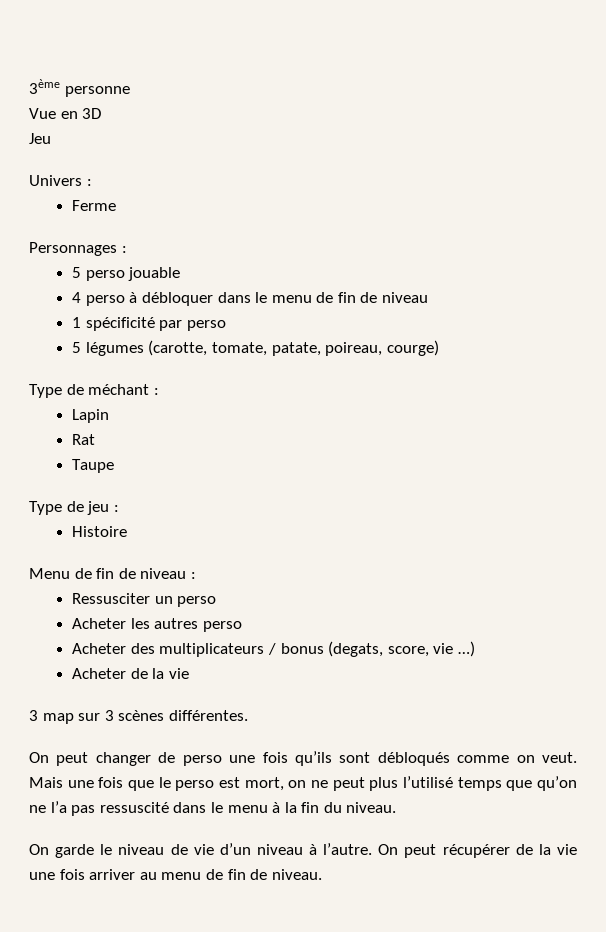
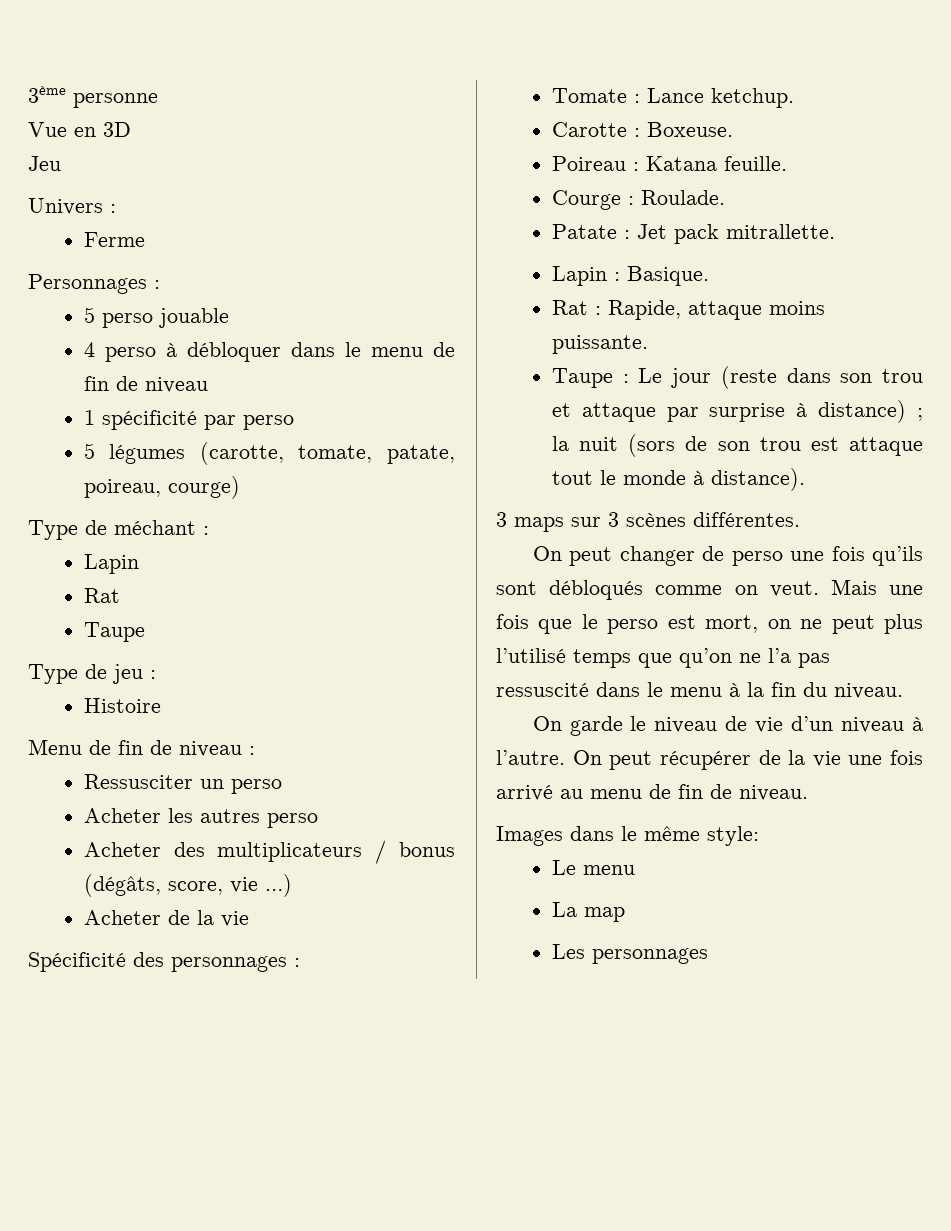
- Acheter des multiplicateurs / bonus (degats, score, vie …)
+ Acheter des multiplicateurs / bonus (dégâts, score, vie …)
- 3 map sur 3 scènes différentes.
+ Spécificité des personnages :
+ Tomate : Lance ketchup.
+ Carotte : Boxeuse.
+ Poireau : Katana feuille.
+ Courge : Roulade.
+ Patate : Jet pack mitrallette.
+ Lapin : Basique.
+ Rat : Rapide, attaque moins puissante.
+ Taupe : Le jour (reste dans son trou et attaque par surprise à distance) ; la nuit (sors de son trou est attaque tout le monde à distance).
+ 3 maps sur 3 scènes différentes.
- On peut récupérer de la vie une fois arriver au menu de fin de niveau.
+ On peut récupérer de la vie une fois arrivé au menu de fin de niveau.
+ Images dans le même style:
+ Le menu
+ La map
+ Les personnages

